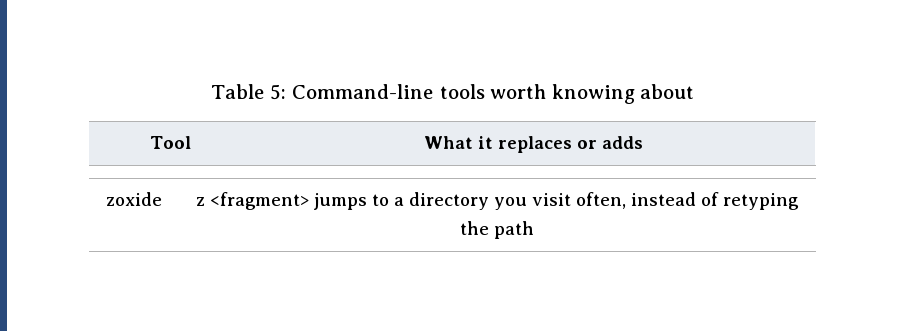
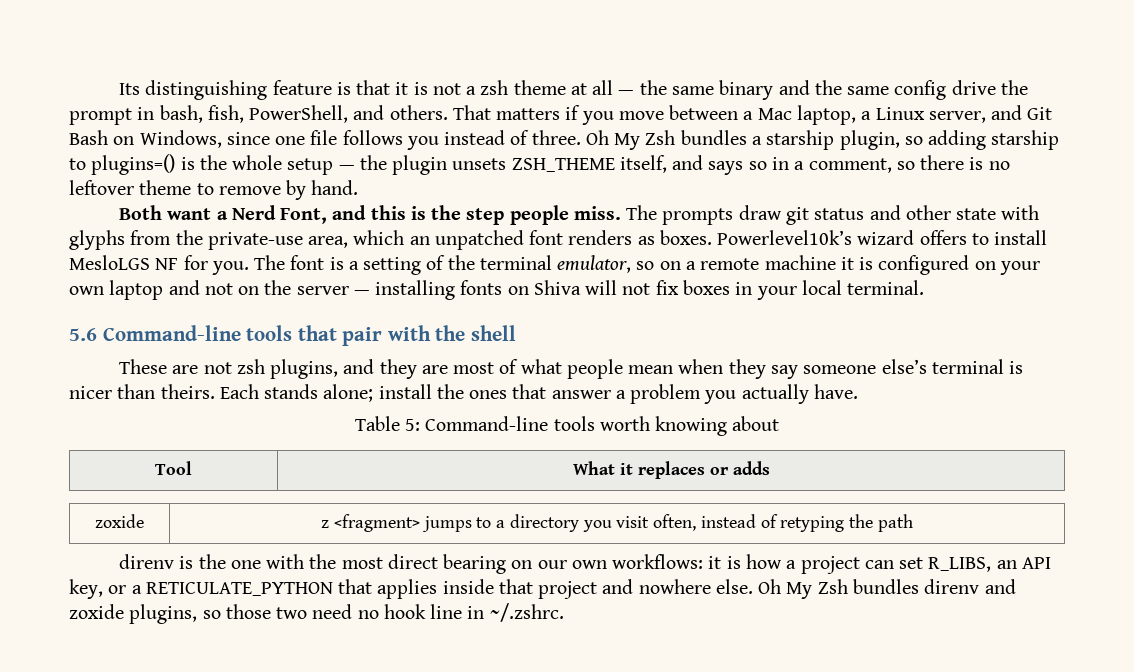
+ Its distinguishing feature is that it is not a zsh theme at all — the same binary and the same config drive the prompt in bash, fish, PowerShell, and others. That matters if you move between a Mac laptop, a Linux server, and Git Bash on Windows, since one file follows you instead of three. Oh My Zsh bundles a starship plugin, so adding starship to plugins=() is the whole setup — the plugin unsets ZSH_THEME itself, and says so in a comment, so there is no leftover theme to remove by hand.
+ Both want a Nerd Font, and this is the step people miss. The prompts draw git status and other state with glyphs from the private-use area, which an unpatched font renders as boxes. Powerlevel10k’s wizard offers to install MesloLGS NF for you. The font is a setting of the terminal emulator, so on a remote machine it is configured on your own laptop and not on the server — installing fonts on Shiva will not fix boxes in your local terminal.
+ 5.6 Command-line tools that pair with the shell
+ These are not zsh plugins, and they are most of what people mean when they say someone else’s terminal is nicer than theirs. Each stands alone; install the ones that answer a problem you actually have.
+ direnv is the one with the most direct bearing on our own workflows: it is how a project can set R_LIBS, an API key, or a RETICULATE_PYTHON that applies inside that project and nowhere else. Oh My Zsh bundles direnv and zoxide plugins, so those two need no hook line in ~/.zshrc.

